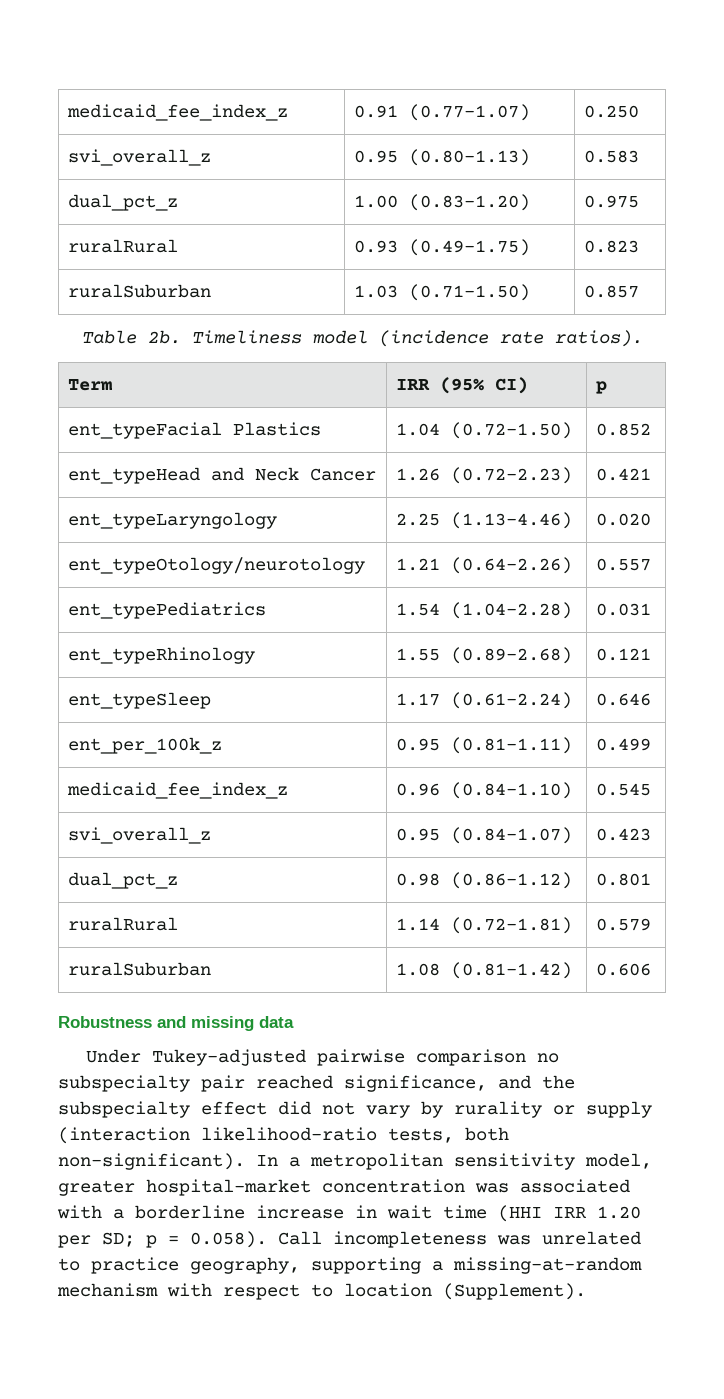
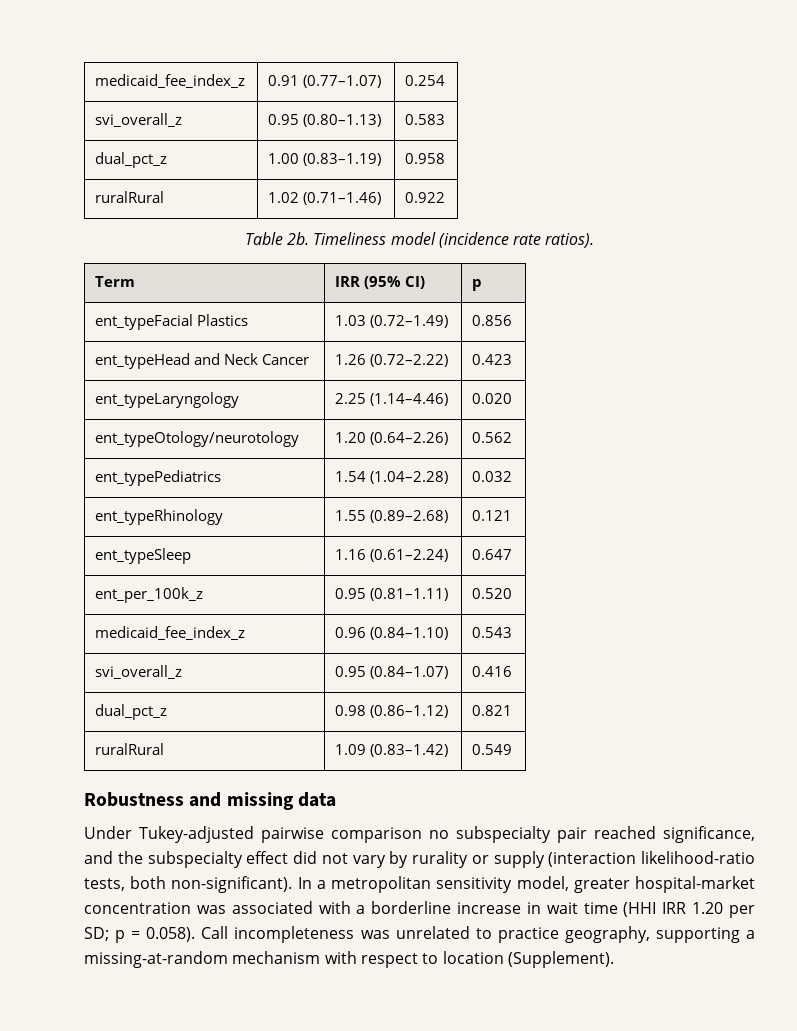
- medicaid_fee_index_z | 0.91 (0.77–1.07) | 0.250
+ medicaid_fee_index_z | 0.91 (0.77–1.07) | 0.254
- dual_pct_z | 1.00 (0.83–1.20) | 0.975
- ruralRural | 0.93 (0.49–1.75) | 0.823
- ruralSuburban | 1.03 (0.71–1.50) | 0.857
+ dual_pct_z | 1.00 (0.83–1.19) | 0.958
+ ruralRural | 1.02 (0.71–1.46) | 0.922
- ent_typeFacial Plastics | 1.04 (0.72–1.50) | 0.852
+ ent_typeFacial Plastics | 1.03 (0.72–1.49) | 0.856
- ent_typeHead and Neck Cancer | 1.26 (0.72–2.23) | 0.421
+ ent_typeHead and Neck Cancer | 1.26 (0.72–2.22) | 0.423
- ent_typeLaryngology | 2.25 (1.13–4.46) | 0.020
+ ent_typeLaryngology | 2.25 (1.14–4.46) | 0.020
- ent_typeOtology/neurotology | 1.21 (0.64–2.26) | 0.557
+ ent_typeOtology/neurotology | 1.20 (0.64–2.26) | 0.562
- ent_typePediatrics | 1.54 (1.04–2.28) | 0.031
+ ent_typePediatrics | 1.54 (1.04–2.28) | 0.032
- ent_typeSleep | 1.17 (0.61–2.24) | 0.646
+ ent_typeSleep | 1.16 (0.61–2.24) | 0.647
- ent_per_100k_z | 0.95 (0.81–1.11) | 0.499
+ ent_per_100k_z | 0.95 (0.81–1.11) | 0.520
- medicaid_fee_index_z | 0.96 (0.84–1.10) | 0.545
+ medicaid_fee_index_z | 0.96 (0.84–1.10) | 0.543
- svi_overall_z | 0.95 (0.84–1.07) | 0.423
+ svi_overall_z | 0.95 (0.84–1.07) | 0.416
- dual_pct_z | 0.98 (0.86–1.12) | 0.801
- ruralRural | 1.14 (0.72–1.81) | 0.579
- ruralSuburban | 1.08 (0.81–1.42) | 0.606
+ dual_pct_z | 0.98 (0.86–1.12) | 0.821
+ ruralRural | 1.09 (0.83–1.42) | 0.549

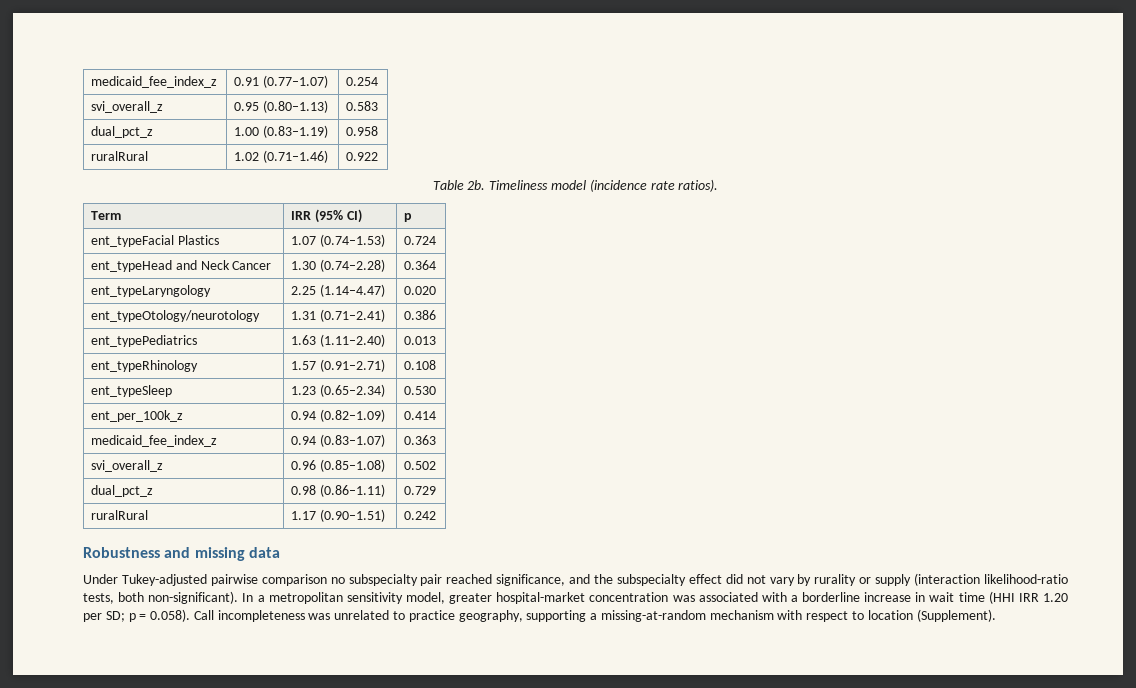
- ent_typeFacial Plastics | 1.03 (0.72–1.49) | 0.856
+ ent_typeFacial Plastics | 1.07 (0.74–1.53) | 0.724
- ent_typeHead and Neck Cancer | 1.26 (0.72–2.22) | 0.423
+ ent_typeHead and Neck Cancer | 1.30 (0.74–2.28) | 0.364
- ent_typeLaryngology | 2.25 (1.14–4.46) | 0.020
+ ent_typeLaryngology | 2.25 (1.14–4.47) | 0.020
- ent_typeOtology/neurotology | 1.20 (0.64–2.26) | 0.562
- ent_typePediatrics | 1.54 (1.04–2.28) | 0.032
- ent_typeRhinology | 1.55 (0.89–2.68) | 0.121
- ent_typeSleep | 1.16 (0.61–2.24) | 0.647
- ent_per_100k_z | 0.95 (0.81–1.11) | 0.520
- medicaid_fee_index_z | 0.96 (0.84–1.10) | 0.543
- svi_overall_z | 0.95 (0.84–1.07) | 0.416
+ ent_typeOtology/neurotology | 1.31 (0.71–2.41) | 0.386
+ ent_typePediatrics | 1.63 (1.11–2.40) | 0.013
+ ent_typeRhinology | 1.57 (0.91–2.71) | 0.108
+ ent_typeSleep | 1.23 (0.65–2.34) | 0.530
+ ent_per_100k_z | 0.94 (0.82–1.09) | 0.414
+ medicaid_fee_index_z | 0.94 (0.83–1.07) | 0.363
+ svi_overall_z | 0.96 (0.85–1.08) | 0.502
- dual_pct_z | 0.98 (0.86–1.12) | 0.821
- ruralRural | 1.09 (0.83–1.42) | 0.549
+ dual_pct_z | 0.98 (0.86–1.11) | 0.729
+ ruralRural | 1.17 (0.90–1.51) | 0.242

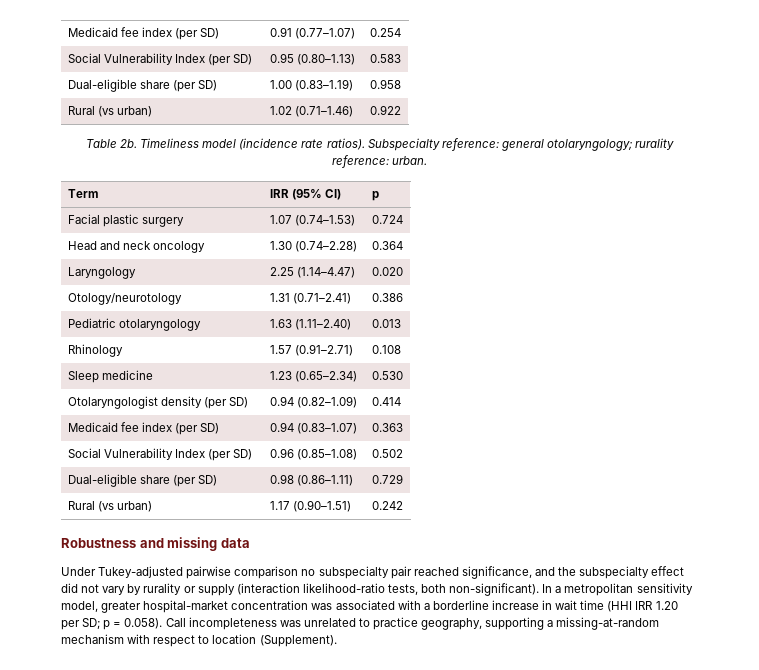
- medicaid_fee_index_z | 0.91 (0.77–1.07) | 0.254
- svi_overall_z | 0.95 (0.80–1.13) | 0.583
+ Medicaid fee index (per SD) | 0.91 (0.77–1.07) | 0.254
+ Social Vulnerability Index (per SD) | 0.95 (0.80–1.13) | 0.583
- dual_pct_z | 1.00 (0.83–1.19) | 0.958
+ Dual-eligible share (per SD) | 1.00 (0.83–1.19) | 0.958
- ruralRural | 1.02 (0.71–1.46) | 0.922
+ Rural (vs urban) | 1.02 (0.71–1.46) | 0.922
+ Subspecialty reference: general otolaryngology; rurality reference: urban.
- ent_typeFacial Plastics | 1.07 (0.74–1.53) | 0.724
+ Facial plastic surgery | 1.07 (0.74–1.53) | 0.724
- ent_typeHead and Neck Cancer | 1.30 (0.74–2.28) | 0.364
+ Head and neck oncology | 1.30 (0.74–2.28) | 0.364
- ent_typeLaryngology | 2.25 (1.14–4.47) | 0.020
+ Laryngology | 2.25 (1.14–4.47) | 0.020
- ent_typeOtology/neurotology | 1.31 (0.71–2.41) | 0.386
+ Otology/neurotology | 1.31 (0.71–2.41) | 0.386
- ent_typePediatrics | 1.63 (1.11–2.40) | 0.013
+ Pediatric otolaryngology | 1.63 (1.11–2.40) | 0.013
- ent_typeRhinology | 1.57 (0.91–2.71) | 0.108
+ Rhinology | 1.57 (0.91–2.71) | 0.108
- ent_typeSleep | 1.23 (0.65–2.34) | 0.530
+ Sleep medicine | 1.23 (0.65–2.34) | 0.530
- ent_per_100k_z | 0.94 (0.82–1.09) | 0.414
+ Otolaryngologist density (per SD) | 0.94 (0.82–1.09) | 0.414
- medicaid_fee_index_z | 0.94 (0.83–1.07) | 0.363
- svi_overall_z | 0.96 (0.85–1.08) | 0.502
+ Medicaid fee index (per SD) | 0.94 (0.83–1.07) | 0.363
+ Social Vulnerability Index (per SD) | 0.96 (0.85–1.08) | 0.502
- dual_pct_z | 0.98 (0.86–1.11) | 0.729
+ Dual-eligible share (per SD) | 0.98 (0.86–1.11) | 0.729
- ruralRural | 1.17 (0.90–1.51) | 0.242
+ Rural (vs urban) | 1.17 (0.90–1.51) | 0.242

